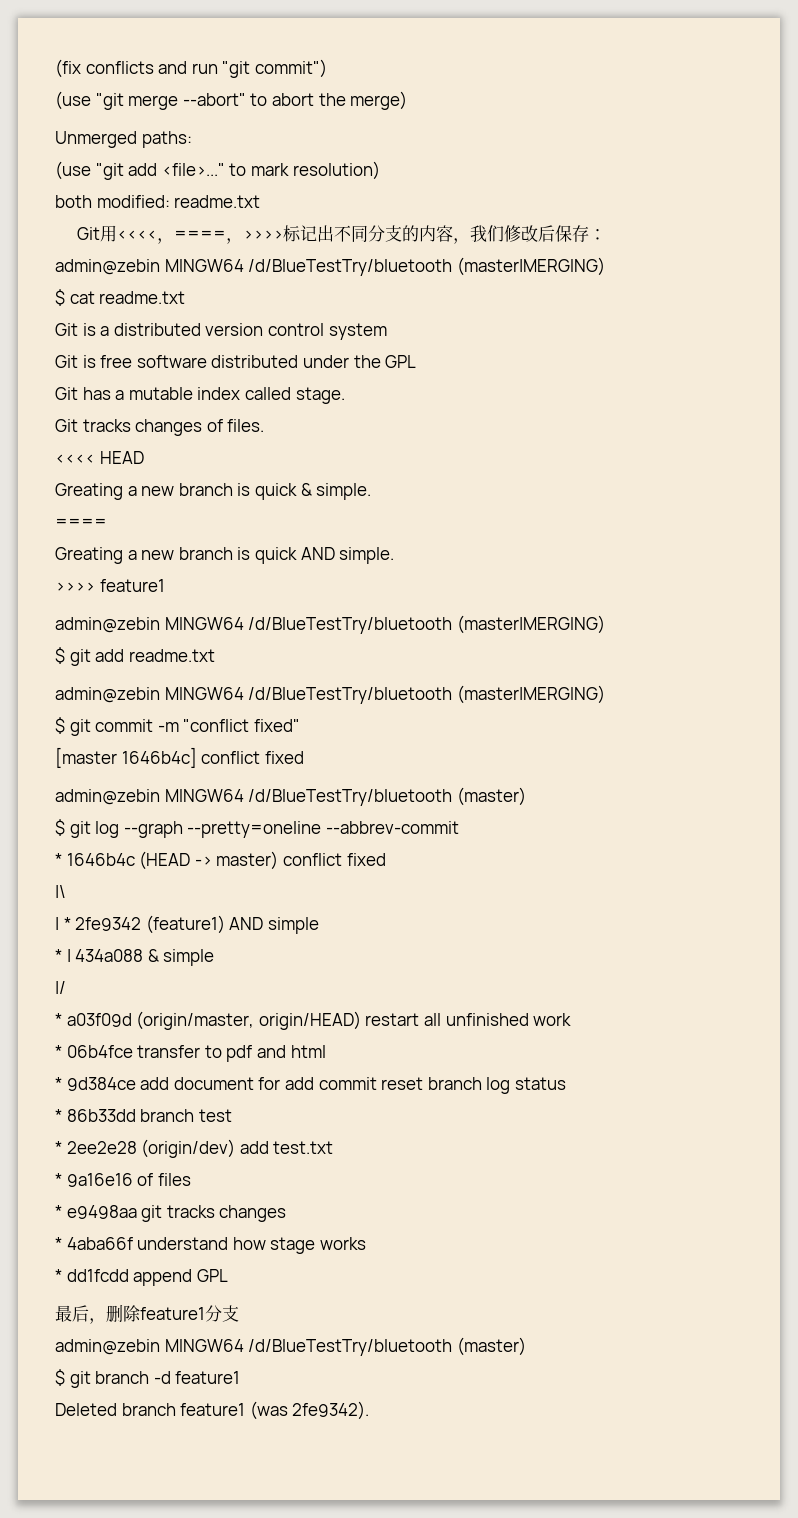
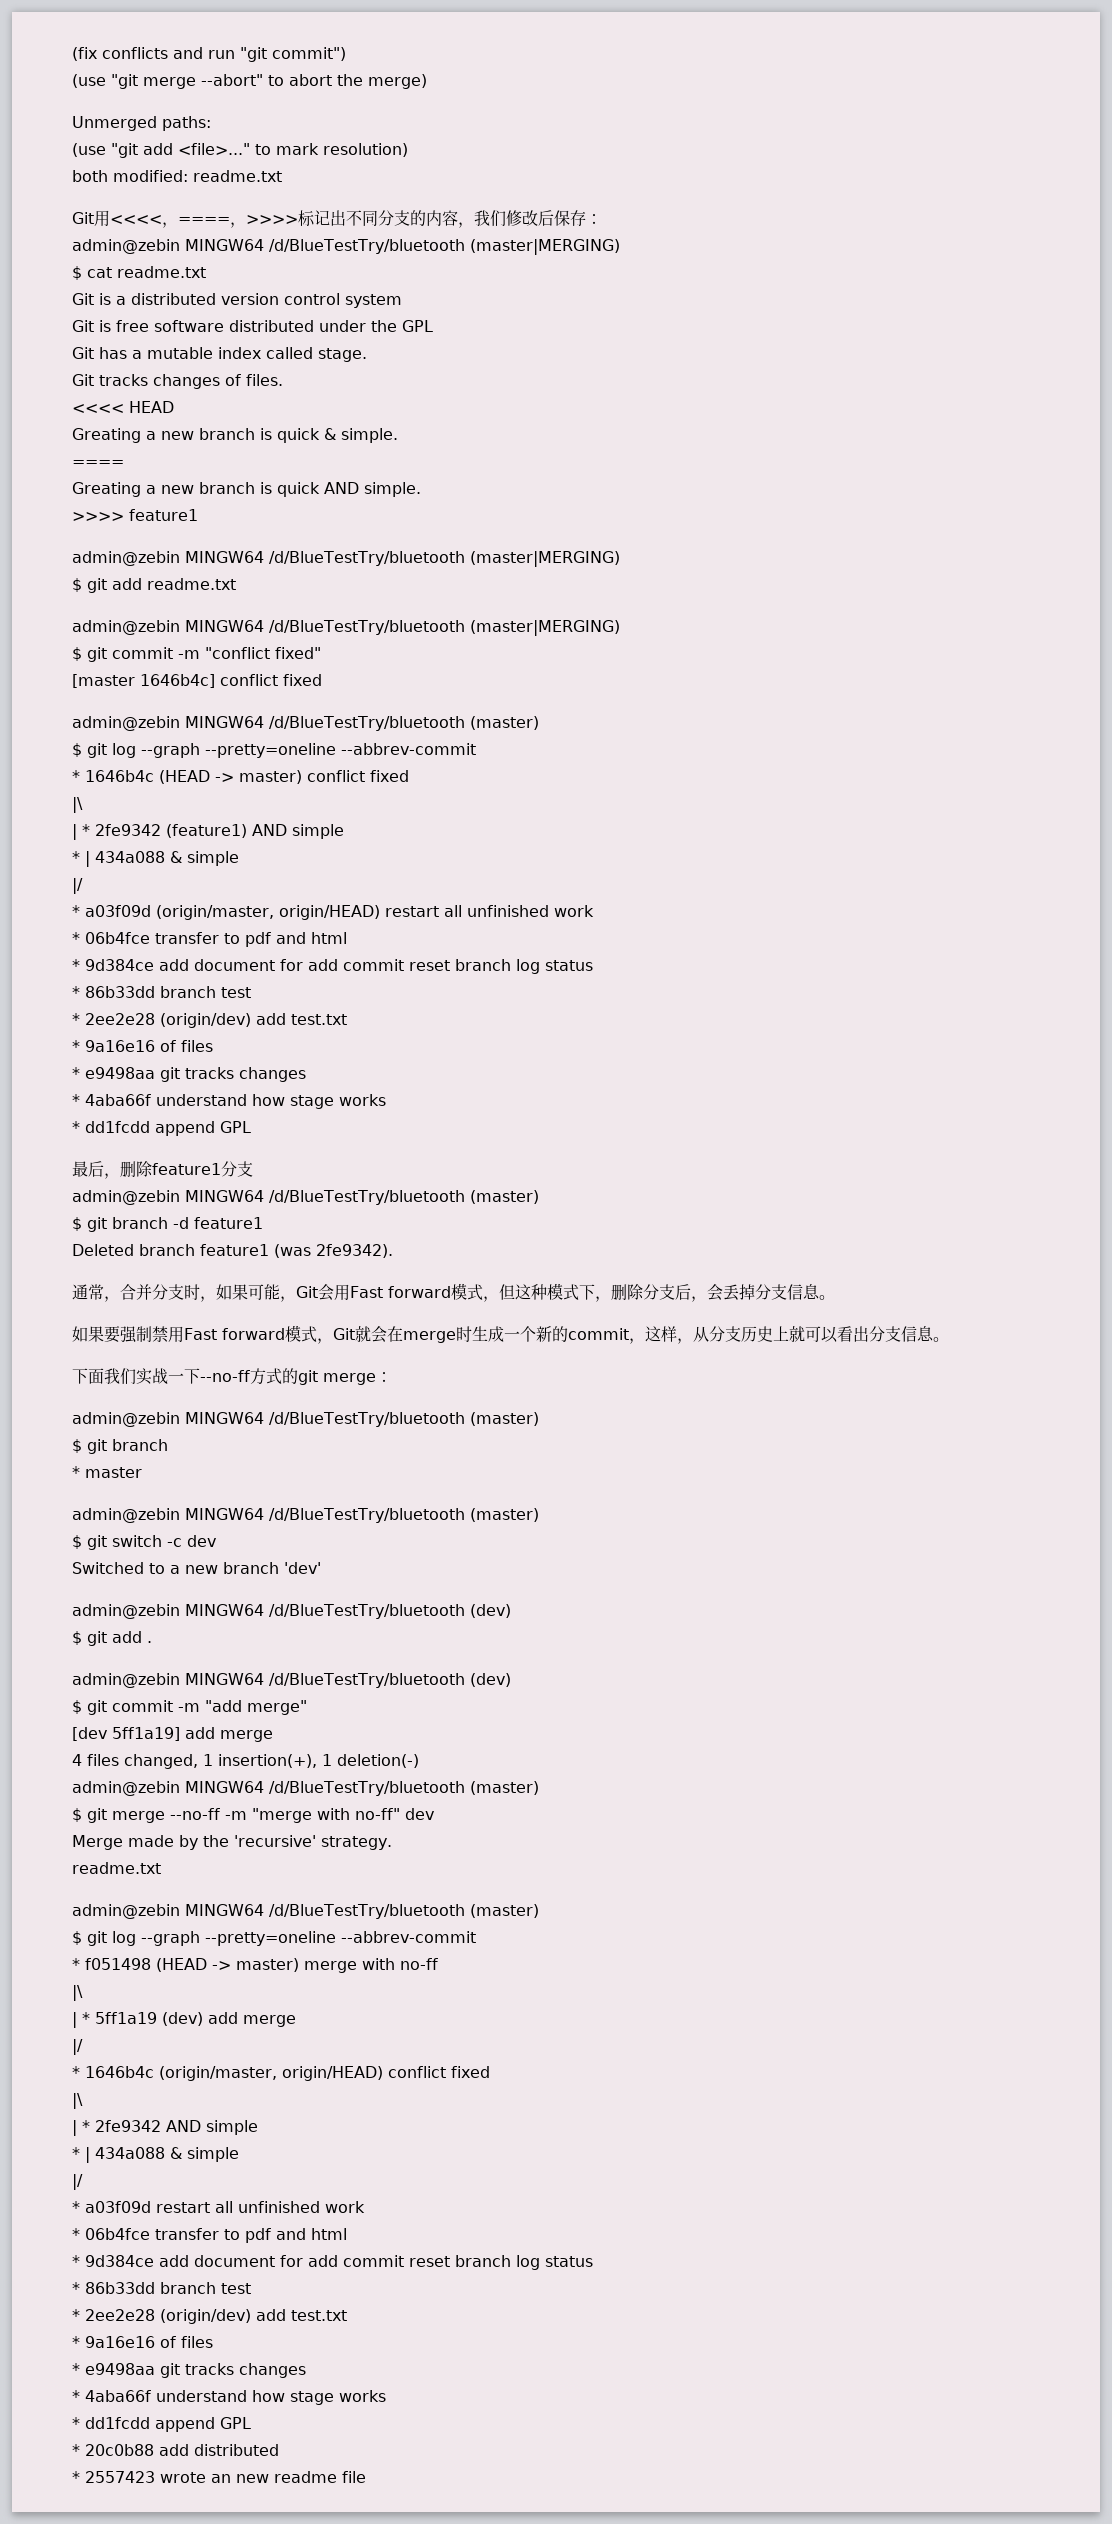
+ 通常，合并分支时，如果可能，Git会用Fast forward模式，但这种模式下，删除分支后，会丢掉分支信息。
+ 如果要强制禁用Fast forward模式，Git就会在merge时生成一个新的commit，这样，从分支历史上就可以看出分支信息。
+ 下面我们实战一下--no-ff方式的git merge：
+ admin@zebin MINGW64 /d/BlueTestTry/bluetooth (master)
+ $ git branch
+ * master
+ admin@zebin MINGW64 /d/BlueTestTry/bluetooth (master)
+ $ git switch -c dev
+ Switched to a new branch 'dev'
+ admin@zebin MINGW64 /d/BlueTestTry/bluetooth (dev)
+ $ git add .
+ admin@zebin MINGW64 /d/BlueTestTry/bluetooth (dev)
+ $ git commit -m "add merge"
+ [dev 5ff1a19] add merge
+ 4 files changed, 1 insertion(+), 1 deletion(-)
+ admin@zebin MINGW64 /d/BlueTestTry/bluetooth (master)
+ $ git merge --no-ff -m "merge with no-ff" dev
+ Merge made by the 'recursive' strategy.
+ readme.txt
+ admin@zebin MINGW64 /d/BlueTestTry/bluetooth (master)
+ $ git log --graph --pretty=oneline --abbrev-commit
+ * f051498 (HEAD -> master) merge with no-ff
+ |\
+ | * 5ff1a19 (dev) add merge
+ |/
+ * 1646b4c (origin/master, origin/HEAD) conflict fixed
+ |\
+ | * 2fe9342 AND simple
+ * | 434a088 & simple
+ |/
+ * a03f09d restart all unfinished work
+ * 06b4fce transfer to pdf and html
+ * 9d384ce add document for add commit reset branch log status
+ * 86b33dd branch test
+ * 2ee2e28 (origin/dev) add test.txt
+ * 9a16e16 of files
+ * e9498aa git tracks changes
+ * 4aba66f understand how stage works
+ * dd1fcdd append GPL
+ * 20c0b88 add distributed
+ * 2557423 wrote an new readme file

